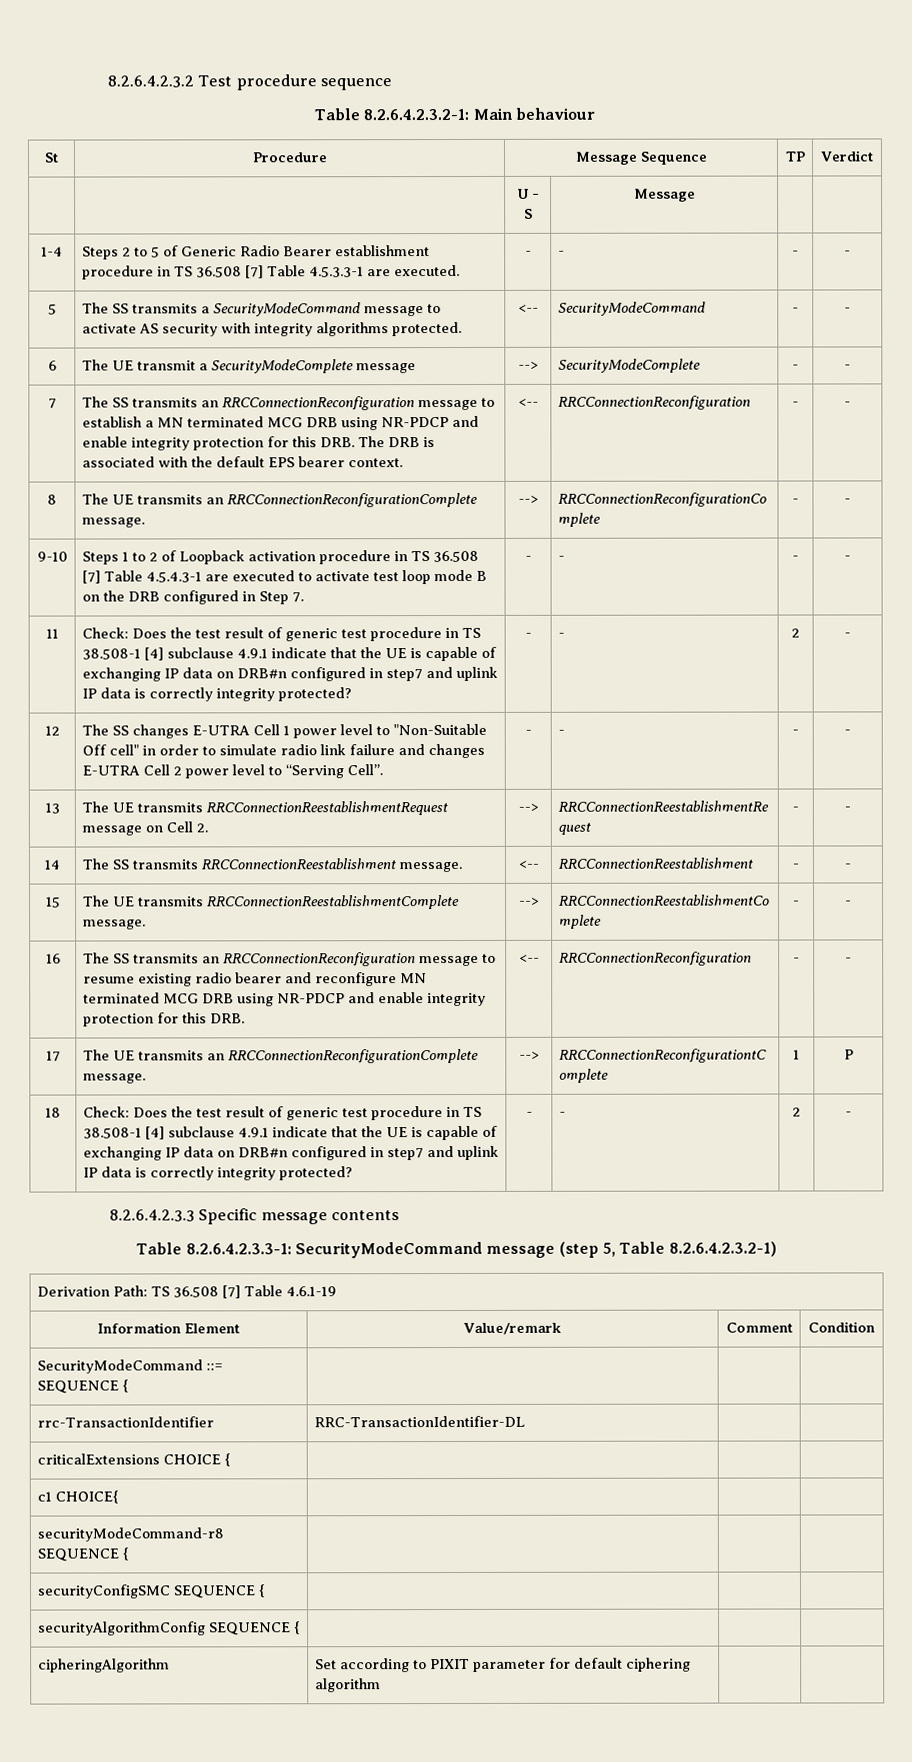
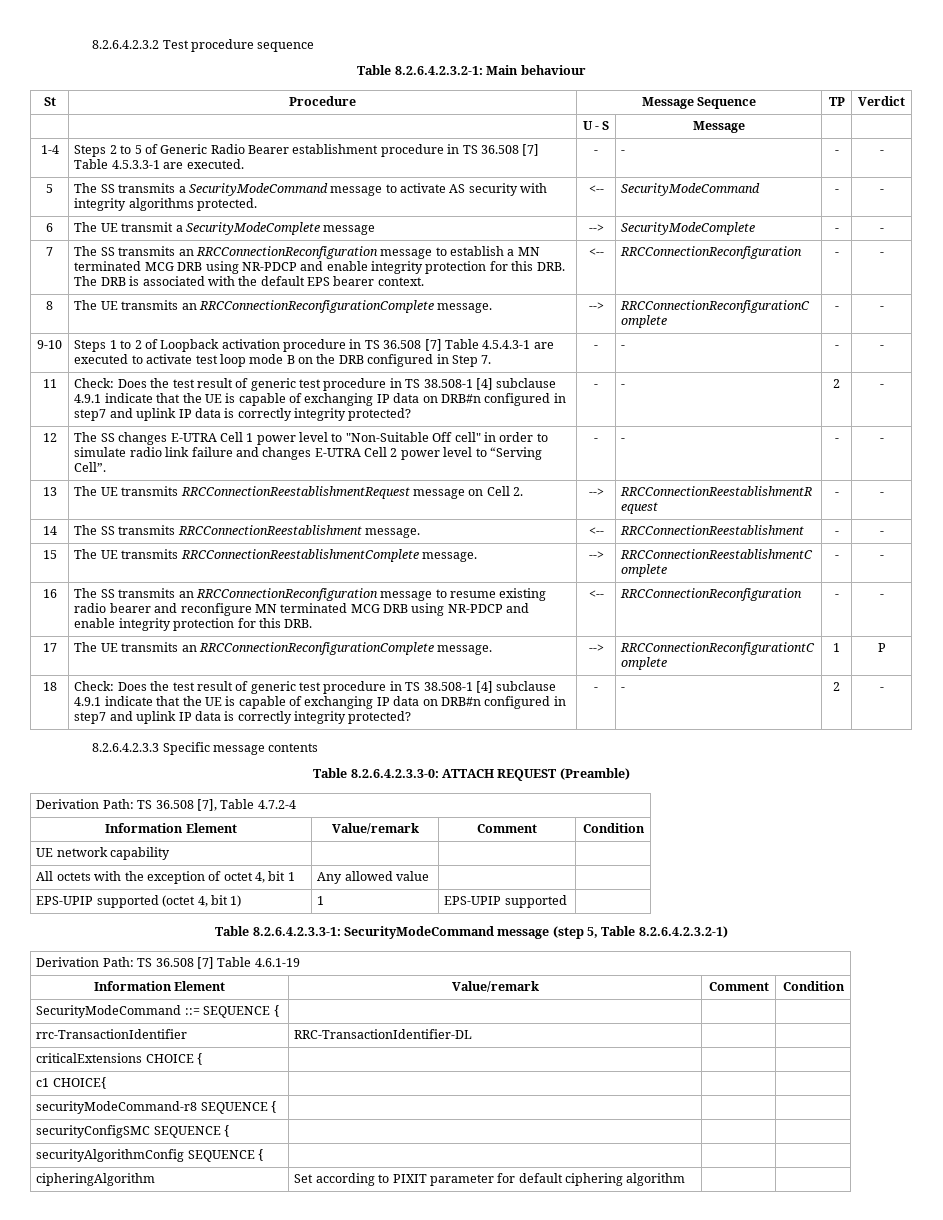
+ Table 8.2.6.4.2.3.3-0: ATTACH REQUEST (Preamble)
+ Derivation Path: TS 36.508 [7], Table 4.7.2-4
+ Information Element | Value/remark | Comment | Condition
+ UE network capability | | |
+ All octets with the exception of octet 4, bit 1 | Any allowed value | |
+ EPS-UPIP supported (octet 4, bit 1) | 1 | EPS-UPIP supported |

